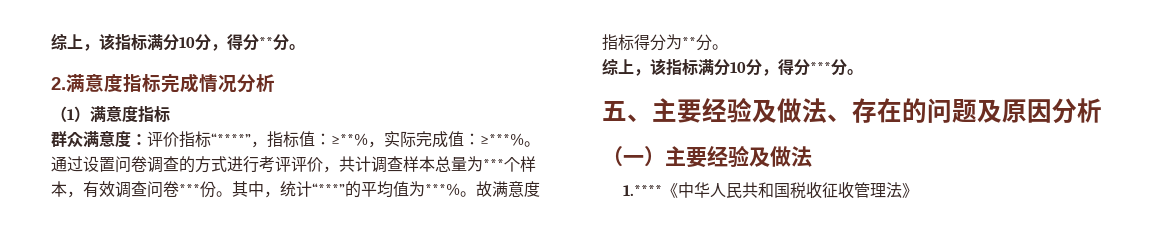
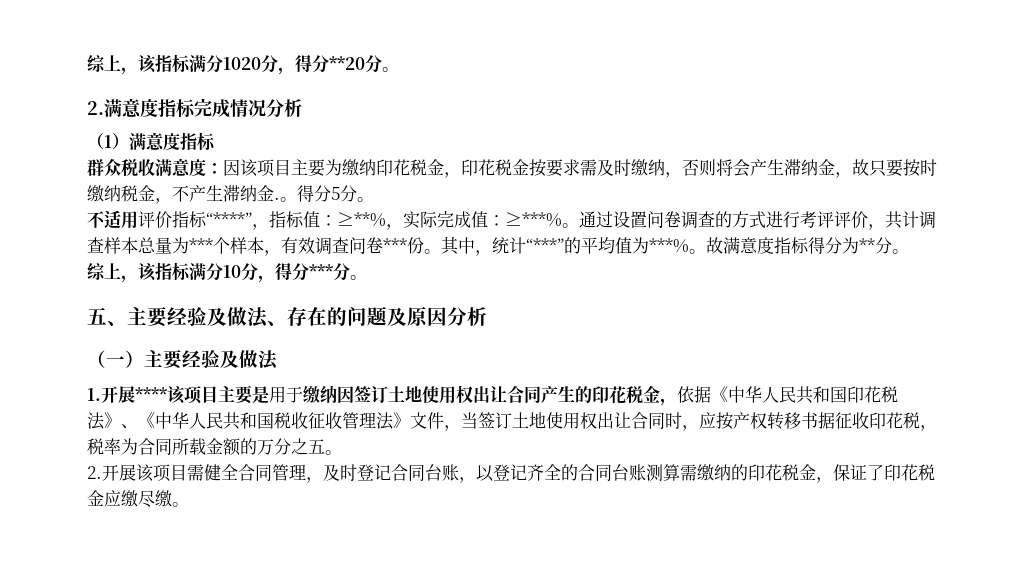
- 综上，该指标满分10分，得分**分。
+ 综上，该指标满分1020分，得分**20分。
- 群众满意度：评价指标“****”，指标值：≥**%，实际完成值：≥***%。
+ 群众税收满意度：因该项目主要为缴纳印花税金，印花税金按要求需及时缴纳，否则将会产生滞纳金，故只要按时缴纳税金，不产生滞纳金.。得分5分。
+ 不适用评价指标“****”，指标值：≥**%，实际完成值：≥***%。
- 1.****《中华人民共和国税收征收管理法》
+ 1.开展****该项目主要是用于缴纳因签订土地使用权出让合同产生的印花税金，依据《中华人民共和国印花税法》、《中华人民共和国税收征收管理法》文件，当签订土地使用权出让合同时，应按产权转移书据征收印花税，税率为合同所载金额的万分之五。
+ 2.开展该项目需健全合同管理，及时登记合同台账，以登记齐全的合同台账测算需缴纳的印花税金，保证了印花税金应缴尽缴。

